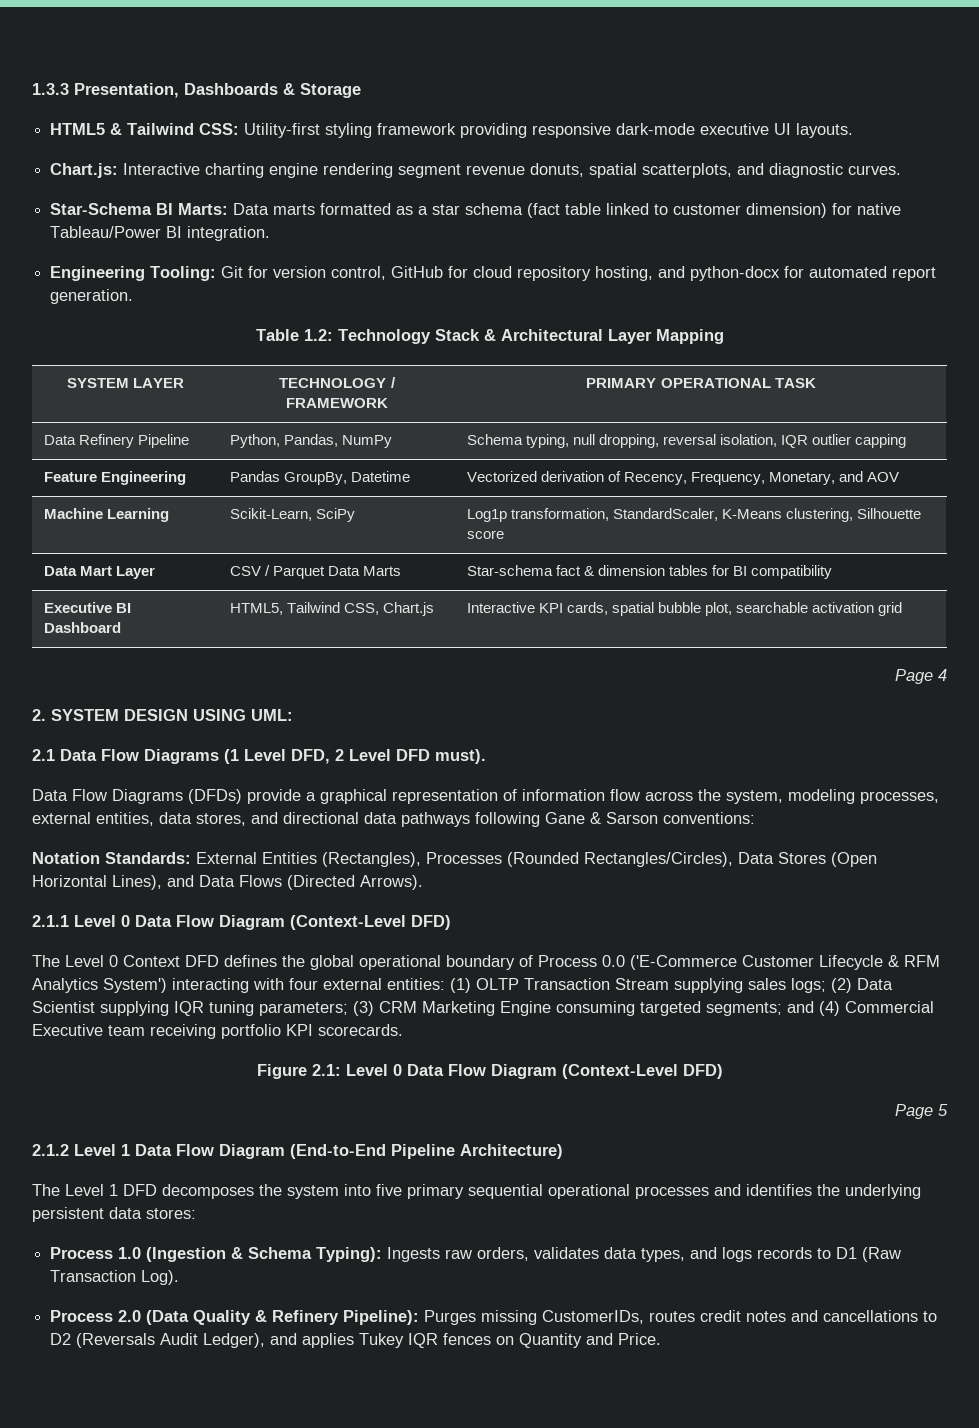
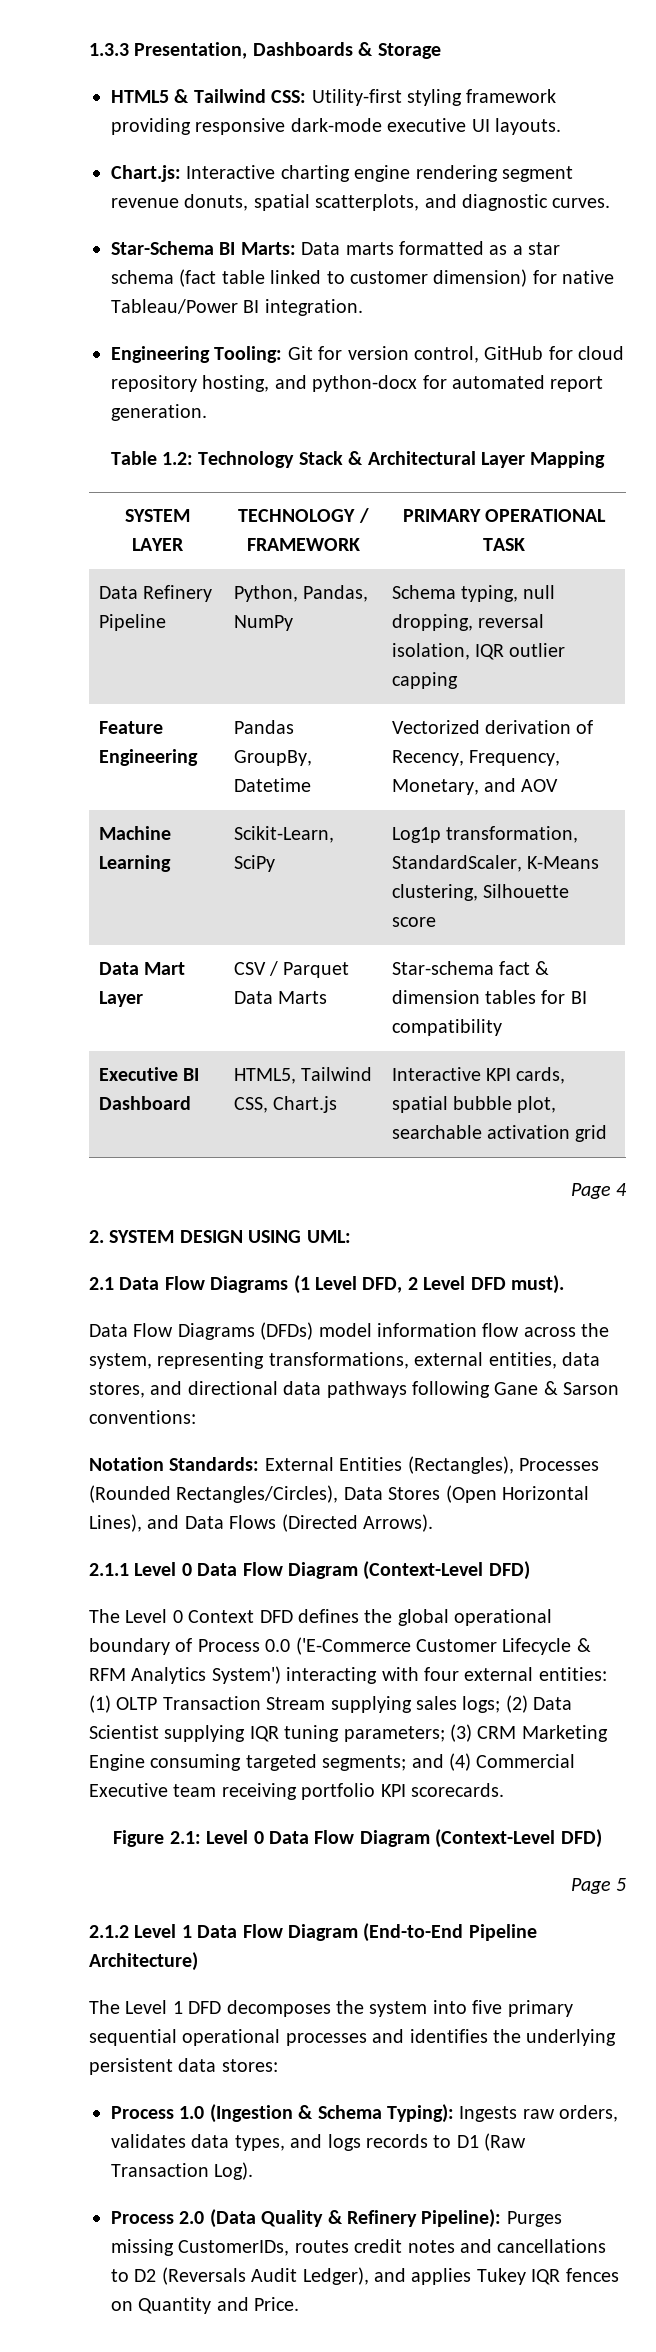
- Data Flow Diagrams (DFDs) provide a graphical representation of information flow across the system, modeling processes, external entities, data stores, and directional data pathways following Gane & Sarson conventions:
+ Data Flow Diagrams (DFDs) model information flow across the system, representing transformations, external entities, data stores, and directional data pathways following Gane & Sarson conventions:

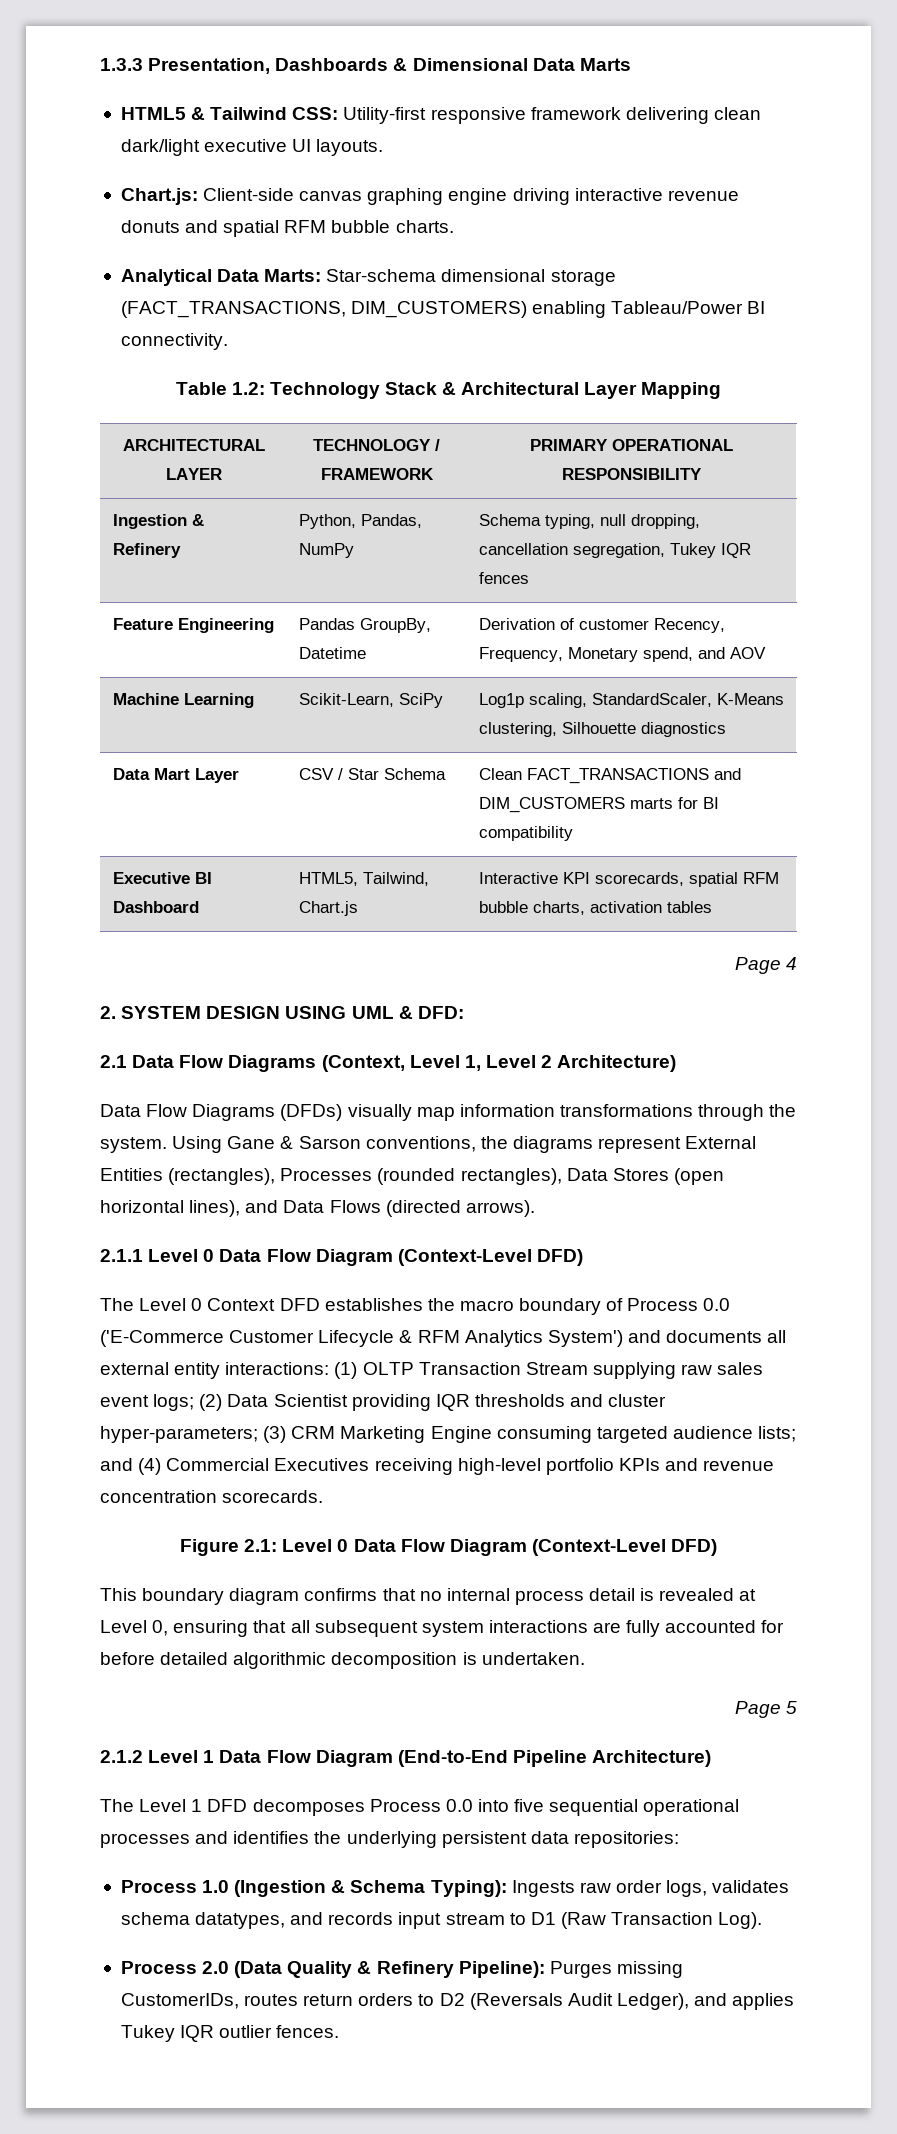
- 1.3.3 Presentation, Dashboards & Storage
+ 1.3.3 Presentation, Dashboards & Dimensional Data Marts
- HTML5 & Tailwind CSS: Utility-first styling framework providing responsive dark-mode executive UI layouts.
+ HTML5 & Tailwind CSS: Utility-first responsive framework delivering clean dark/light executive UI layouts.
- Chart.js: Interactive charting engine rendering segment revenue donuts, spatial scatterplots, and diagnostic curves.
- Star-Schema BI Marts: Data marts formatted as a star schema (fact table linked to customer dimension) for native Tableau/Power BI integration.
- Engineering Tooling: Git for version control, GitHub for cloud repository hosting, and python-docx for automated report generation.
+ Chart.js: Client-side canvas graphing engine driving interactive revenue donuts and spatial RFM bubble charts.
+ Analytical Data Marts: Star-schema dimensional storage (FACT_TRANSACTIONS, DIM_CUSTOMERS) enabling Tableau/Power BI connectivity.
- SYSTEM LAYER | TECHNOLOGY / FRAMEWORK | PRIMARY OPERATIONAL TASK
- Data Refinery Pipeline | Python, Pandas, NumPy | Schema typing, null dropping, reversal isolation, IQR outlier capping
+ ARCHITECTURAL LAYER | TECHNOLOGY / FRAMEWORK | PRIMARY OPERATIONAL RESPONSIBILITY
+ Ingestion & Refinery | Python, Pandas, NumPy | Schema typing, null dropping, cancellation segregation, Tukey IQR fences
- Feature Engineering | Pandas GroupBy, Datetime | Vectorized derivation of Recency, Frequency, Monetary, and AOV
+ Feature Engineering | Pandas GroupBy, Datetime | Derivation of customer Recency, Frequency, Monetary spend, and AOV
- Machine Learning | Scikit-Learn, SciPy | Log1p transformation, StandardScaler, K-Means clustering, Silhouette score
+ Machine Learning | Scikit-Learn, SciPy | Log1p scaling, StandardScaler, K-Means clustering, Silhouette diagnostics
- Data Mart Layer | CSV / Parquet Data Marts | Star-schema fact & dimension tables for BI compatibility
+ Data Mart Layer | CSV / Star Schema | Clean FACT_TRANSACTIONS and DIM_CUSTOMERS marts for BI compatibility
- Executive BI Dashboard | HTML5, Tailwind CSS, Chart.js | Interactive KPI cards, spatial bubble plot, searchable activation grid
+ Executive BI Dashboard | HTML5, Tailwind, Chart.js | Interactive KPI scorecards, spatial RFM bubble charts, activation tables
- 2. SYSTEM DESIGN USING UML:
+ 2. SYSTEM DESIGN USING UML & DFD:
- 2.1 Data Flow Diagrams (1 Level DFD, 2 Level DFD must).
- Data Flow Diagrams (DFDs) model information flow across the system, representing transformations, external entities, data stores, and directional data pathways following Gane & Sarson conventions:
- Notation Standards: External Entities (Rectangles), Processes (Rounded Rectangles/Circles), Data Stores (Open Horizontal Lines), and Data Flows (Directed Arrows).
+ 2.1 Data Flow Diagrams (Context, Level 1, Level 2 Architecture)
+ Data Flow Diagrams (DFDs) visually map information transformations through the system. Using Gane & Sarson conventions, the diagrams represent External Entities (rectangles), Processes (rounded rectangles), Data Stores (open horizontal lines), and Data Flows (directed arrows).
- The Level 0 Context DFD defines the global operational boundary of Process 0.0 ('E-Commerce Customer Lifecycle & RFM Analytics System') interacting with four external entities: (1) OLTP Transaction Stream supplying sales logs; (2) Data Scientist supplying IQR tuning parameters; (3) CRM Marketing Engine consuming targeted segments; and (4) Commercial Executive team receiving portfolio KPI scorecards.
+ The Level 0 Context DFD establishes the macro boundary of Process 0.0 ('E-Commerce Customer Lifecycle & RFM Analytics System') and documents all external entity interactions: (1) OLTP Transaction Stream supplying raw sales event logs; (2) Data Scientist providing IQR thresholds and cluster hyper-parameters; (3) CRM Marketing Engine consuming targeted audience lists; and (4) Commercial Executives receiving high-level portfolio KPIs and revenue concentration scorecards.
+ This boundary diagram confirms that no internal process detail is revealed at Level 0, ensuring that all subsequent system interactions are fully accounted for before detailed algorithmic decomposition is undertaken.
- The Level 1 DFD decomposes the system into five primary sequential operational processes and identifies the underlying persistent data stores:
+ The Level 1 DFD decomposes Process 0.0 into five sequential operational processes and identifies the underlying persistent data repositories:
- Process 1.0 (Ingestion & Schema Typing): Ingests raw orders, validates data types, and logs records to D1 (Raw Transaction Log).
+ Process 1.0 (Ingestion & Schema Typing): Ingests raw order logs, validates schema datatypes, and records input stream to D1 (Raw Transaction Log).
- Process 2.0 (Data Quality & Refinery Pipeline): Purges missing CustomerIDs, routes credit notes and cancellations to D2 (Reversals Audit Ledger), and applies Tukey IQR fences on Quantity and Price.
+ Process 2.0 (Data Quality & Refinery Pipeline): Purges missing CustomerIDs, routes return orders to D2 (Reversals Audit Ledger), and applies Tukey IQR outlier fences.

